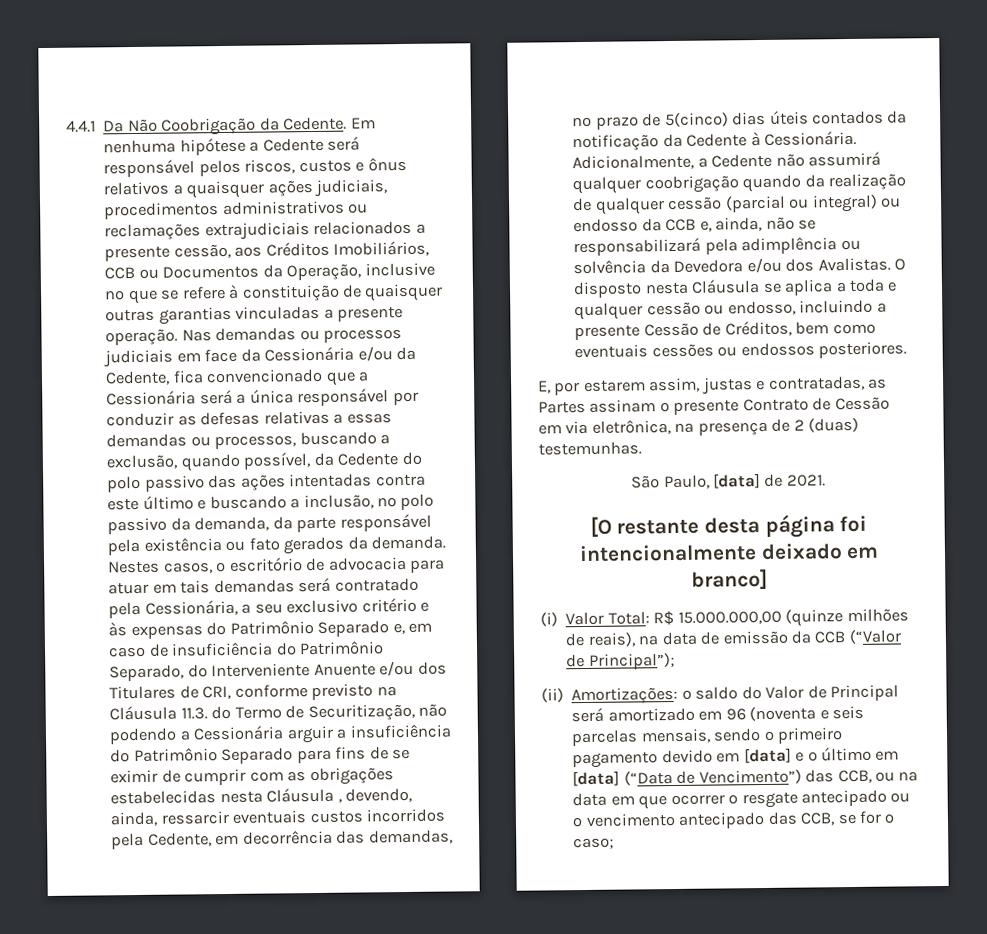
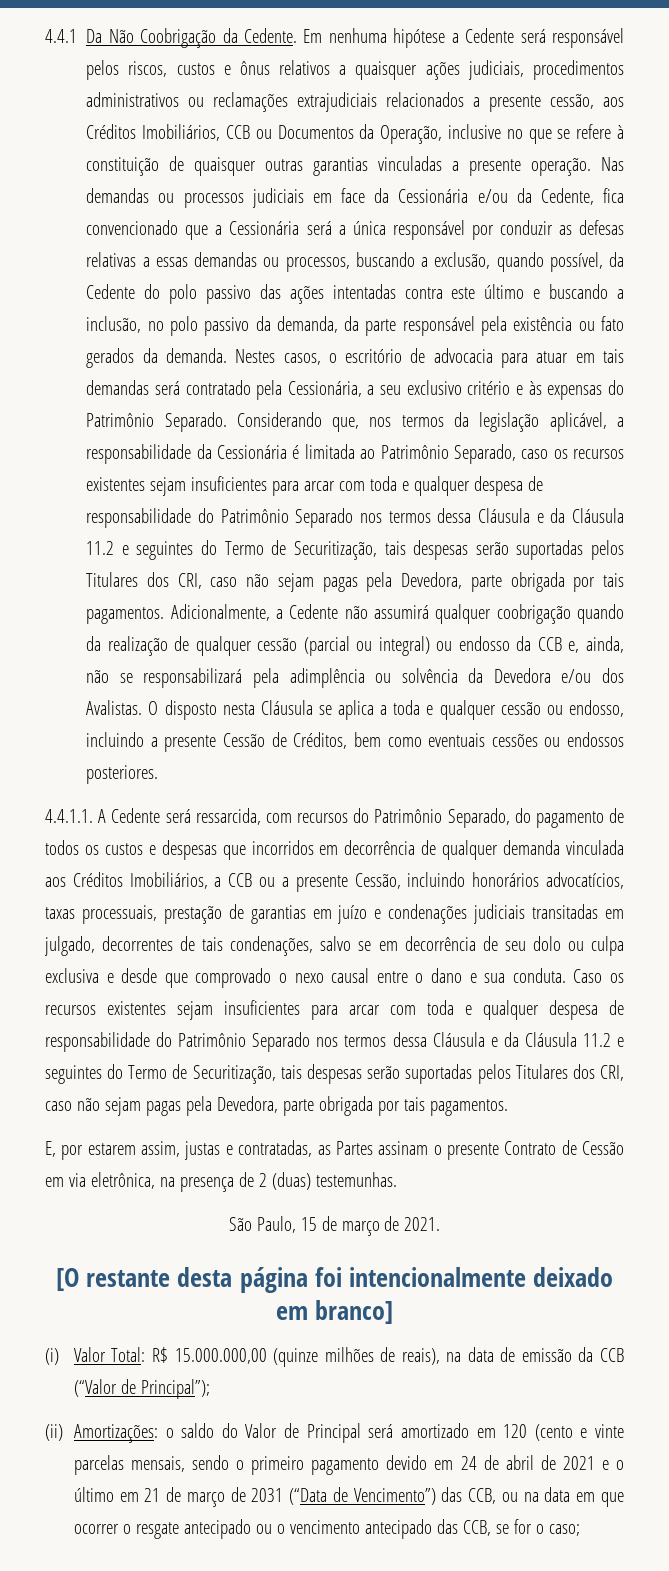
- Nestes casos, o escritório de advocacia para atuar em tais demandas será contratado pela Cessionária, a seu exclusivo critério e às expensas do Patrimônio Separado e, em caso de insuficiência do Patrimônio Separado, do Interveniente Anuente e/ou dos Titulares de CRI, conforme previsto na Cláusula 11.3. do Termo de Securitização, não podendo a Cessionária arguir a insuficiência do Patrimônio Separado para fins de se eximir de cumprir com as obrigações estabelecidas nesta Cláusula , devendo, ainda, ressarcir eventuais custos incorridos pela Cedente, em decorrência das demandas, no prazo de 5(cinco) dias úteis contados da notificação da Cedente à Cessionária.
+ Nestes casos, o escritório de advocacia para atuar em tais demandas será contratado pela Cessionária, a seu exclusivo critério e às expensas do Patrimônio Separado. Considerando que, nos termos da legislação aplicável, a responsabilidade da Cessionária é limitada ao Patrimônio Separado, caso os recursos existentes sejam insuficientes para arcar com toda e qualquer despesa de responsabilidade do Patrimônio Separado nos termos dessa Cláusula e da Cláusula 11.2 e seguintes do Termo de Securitização, tais despesas serão suportadas pelos Titulares dos CRI, caso não sejam pagas pela Devedora, parte obrigada por tais pagamentos.
+ 4.4.1.1. A Cedente será ressarcida, com recursos do Patrimônio Separado, do pagamento de todos os custos e despesas que incorridos em decorrência de qualquer demanda vinculada aos Créditos Imobiliários, a CCB ou a presente Cessão, incluindo honorários advocatícios, taxas processuais, prestação de garantias em juízo e condenações judiciais transitadas em julgado, decorrentes de tais condenações, salvo se em decorrência de seu dolo ou culpa exclusiva e desde que comprovado o nexo causal entre o dano e sua conduta. Caso os recursos existentes sejam insuficientes para arcar com toda e qualquer despesa de responsabilidade do Patrimônio Separado nos termos dessa Cláusula e da Cláusula 11.2 e seguintes do Termo de Securitização, tais despesas serão suportadas pelos Titulares dos CRI, caso não sejam pagas pela Devedora, parte obrigada por tais pagamentos.
- São Paulo, [data] de 2021.
+ São Paulo, 15 de março de 2021.
- (ii) Amortizações: o saldo do Valor de Principal será amortizado em 96 (noventa e seis parcelas mensais, sendo o primeiro pagamento devido em [data] e o último em [data] (“Data de Vencimento”) das CCB, ou na data em que ocorrer o resgate antecipado ou o vencimento antecipado das CCB, se for o caso;
+ (ii) Amortizações: o saldo do Valor de Principal será amortizado em 120 (cento e vinte parcelas mensais, sendo o primeiro pagamento devido em 24 de abril de 2021 e o último em 21 de março de 2031 (“Data de Vencimento”) das CCB, ou na data em que ocorrer o resgate antecipado ou o vencimento antecipado das CCB, se for o caso;

